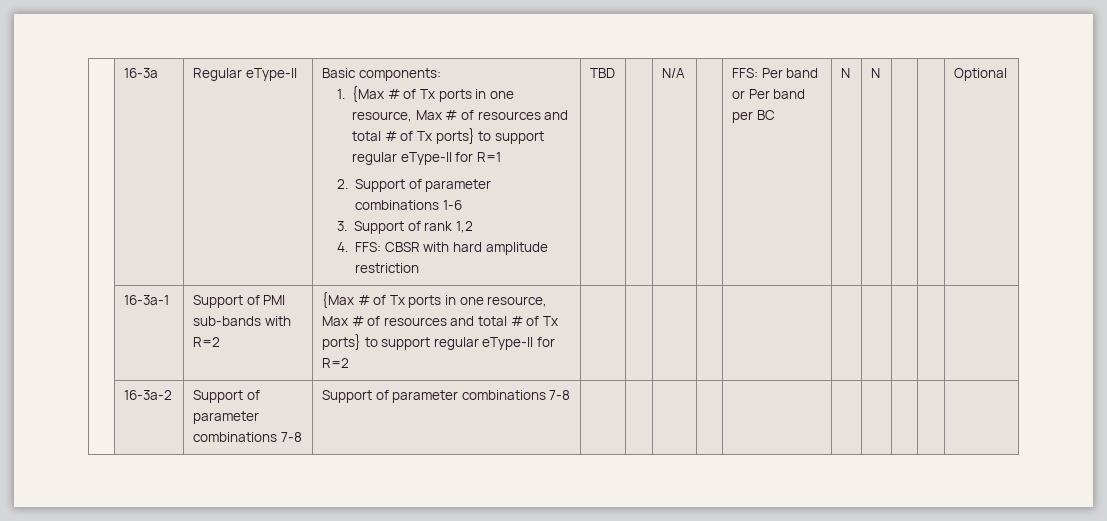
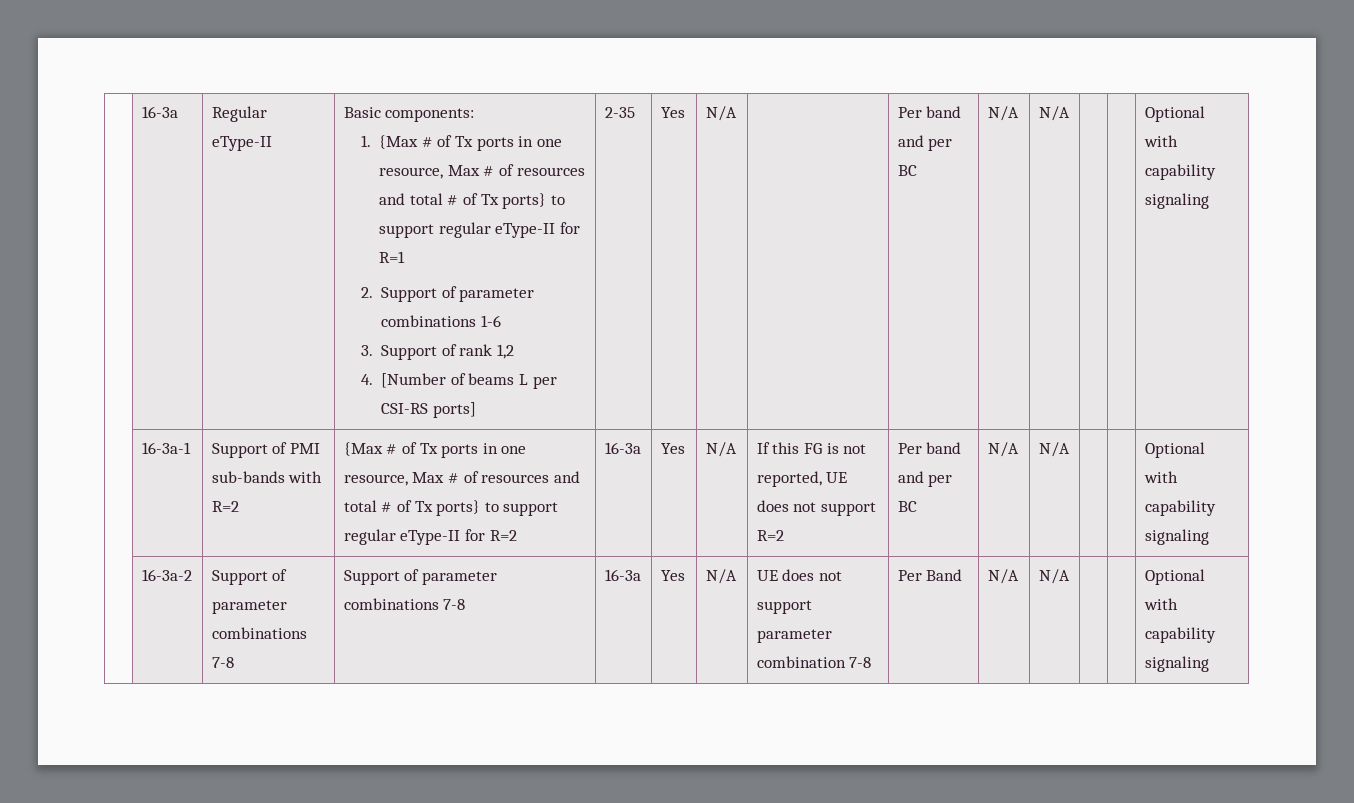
- 4. FFS: CBSR with hard amplitude restriction | TBD | | N/A | | FFS: Per band or Per band per BC | N | N | | | Optional
+ 4. [Number of beams L per CSI-RS ports] | 2-35 | Yes | N/A | | Per band and per BC | N/A | N/A | | | Optional with capability signaling
+ 16-3a | Yes | N/A | If this FG is not reported, UE does not support R=2 | Per band and per BC | N/A | N/A | | | Optional with capability signaling
- | 16-3a-2 | Support of parameter combinations 7-8 | Support of parameter combinations 7-8 | | | | | | | | | |
+ | 16-3a-2 | Support of parameter combinations 7-8 | Support of parameter combinations 7-8 | 16-3a | Yes | N/A | UE does not support parameter combination 7-8 | Per Band | N/A | N/A | | | Optional with capability signaling

